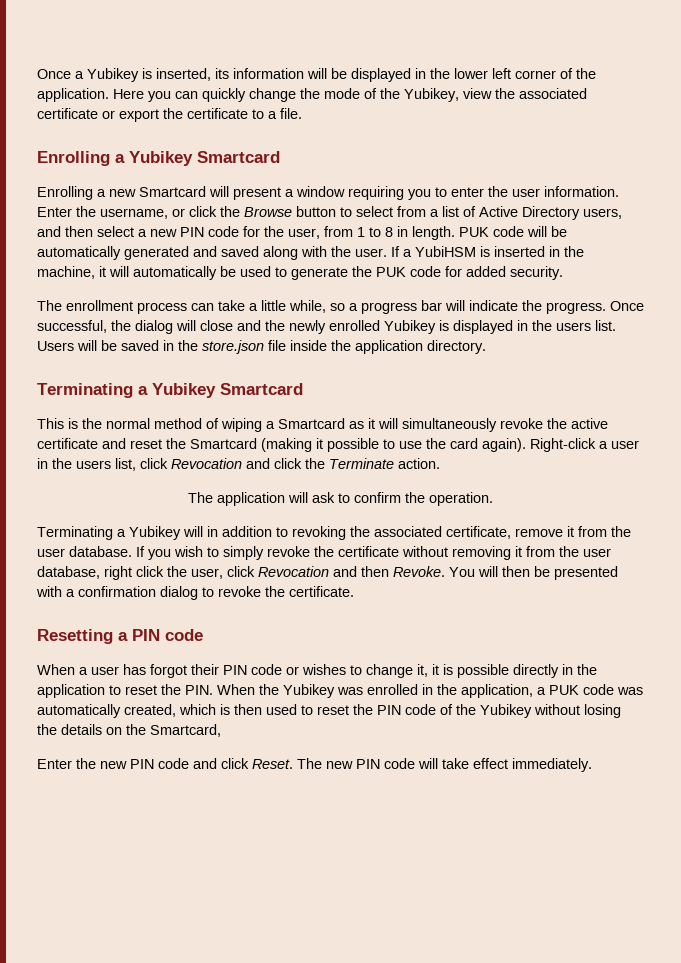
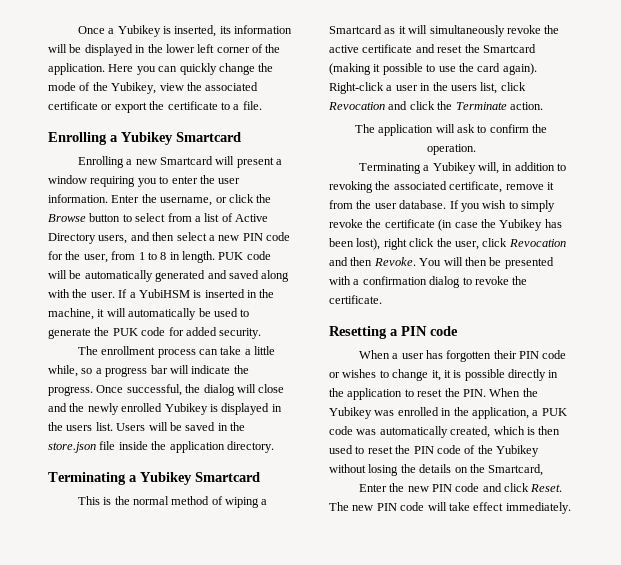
- Terminating a Yubikey will in addition to revoking the associated certificate, remove it from the user database.
+ Terminating a Yubikey will, in addition to revoking the associated certificate, remove it from the user database.
- If you wish to simply revoke the certificate without removing it from the user database, right click the user, click Revocation and then Revoke.
+ If you wish to simply revoke the certificate (in case the Yubikey has been lost), right click the user, click Revocation and then Revoke.
- When a user has forgot their PIN code or wishes to change it, it is possible directly in the application to reset the PIN. When the Yubikey was enrolled in the application, a PUK code was automatically created, which is then used to reset the PIN code of the Yubikey without losing the details on the Smartcard,
+ When a user has forgotten their PIN code or wishes to change it, it is possible directly in the application to reset the PIN. When the Yubikey was enrolled in the application, a PUK code was automatically created, which is then used to reset the PIN code of the Yubikey without losing the details on the Smartcard,

